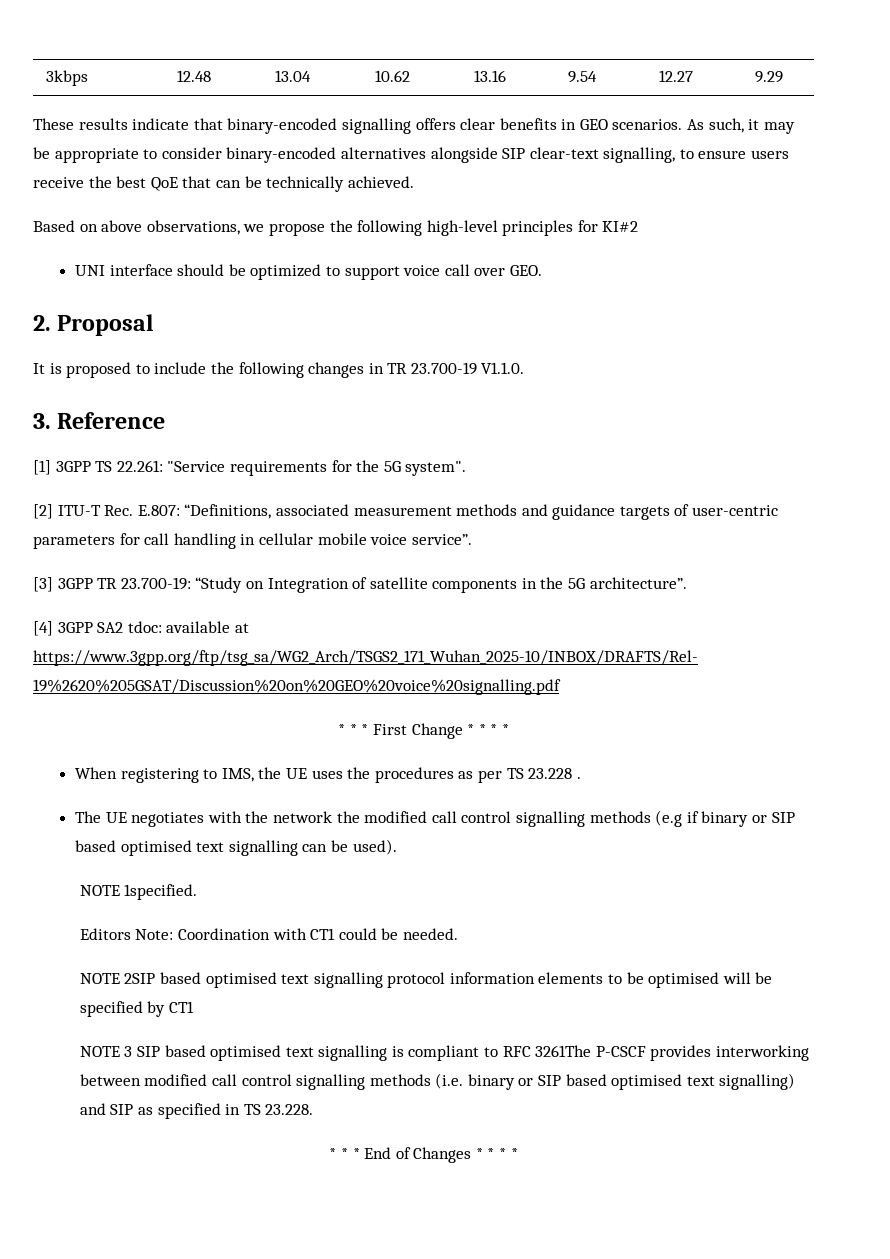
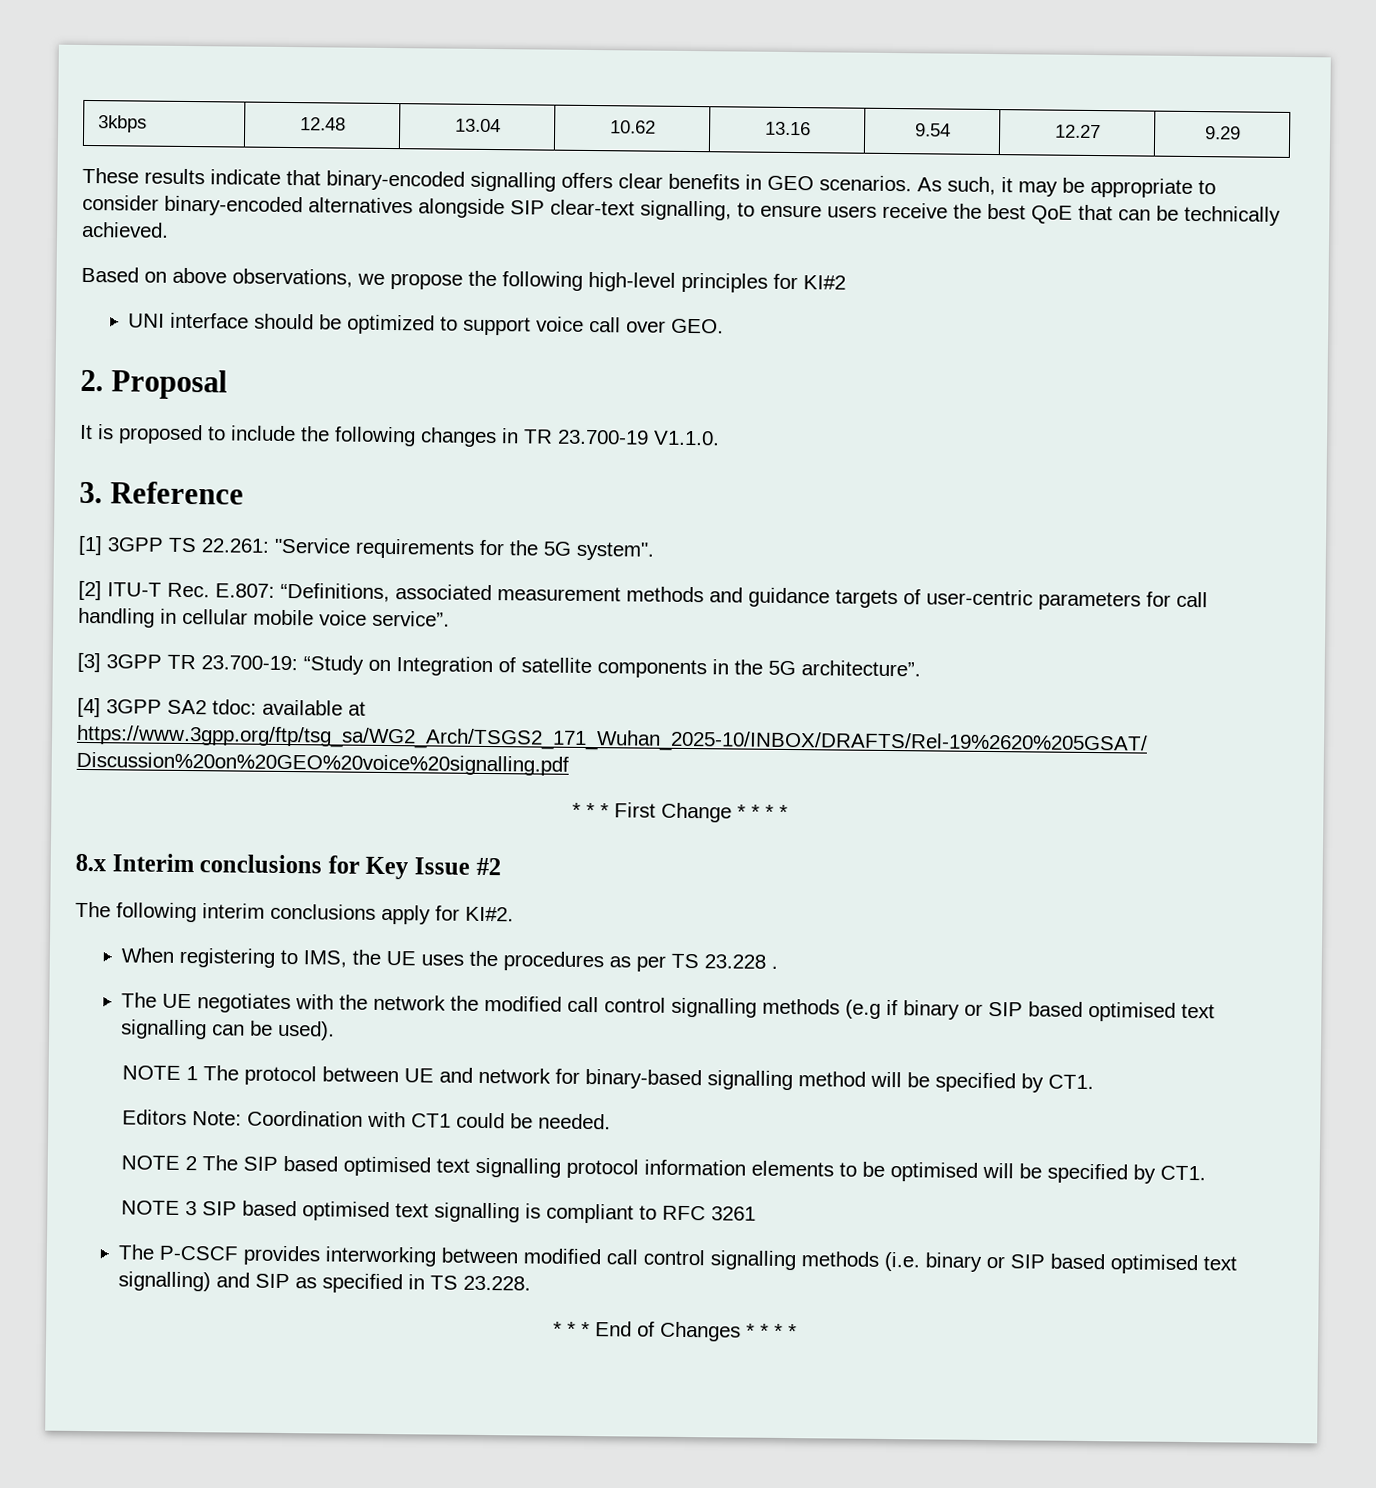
+ 8.x Interim conclusions for Key Issue #2
+ The following interim conclusions apply for KI#2.
- NOTE 1specified.
+ NOTE 1 The protocol between UE and network for binary-based signalling method will be specified by CT1.
- NOTE 2SIP based optimised text signalling protocol information elements to be optimised will be specified by CT1
+ NOTE 2 The SIP based optimised text signalling protocol information elements to be optimised will be specified by CT1.
- NOTE 3 SIP based optimised text signalling is compliant to RFC 3261The P-CSCF provides interworking between modified call control signalling methods (i.e. binary or SIP based optimised text signalling) and SIP as specified in TS 23.228.
+ NOTE 3 SIP based optimised text signalling is compliant to RFC 3261
+ The P-CSCF provides interworking between modified call control signalling methods (i.e. binary or SIP based optimised text signalling) and SIP as specified in TS 23.228.

